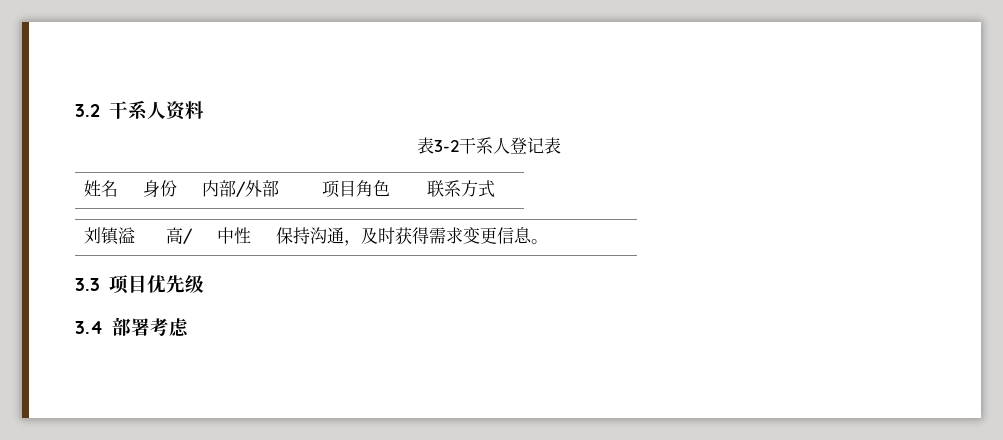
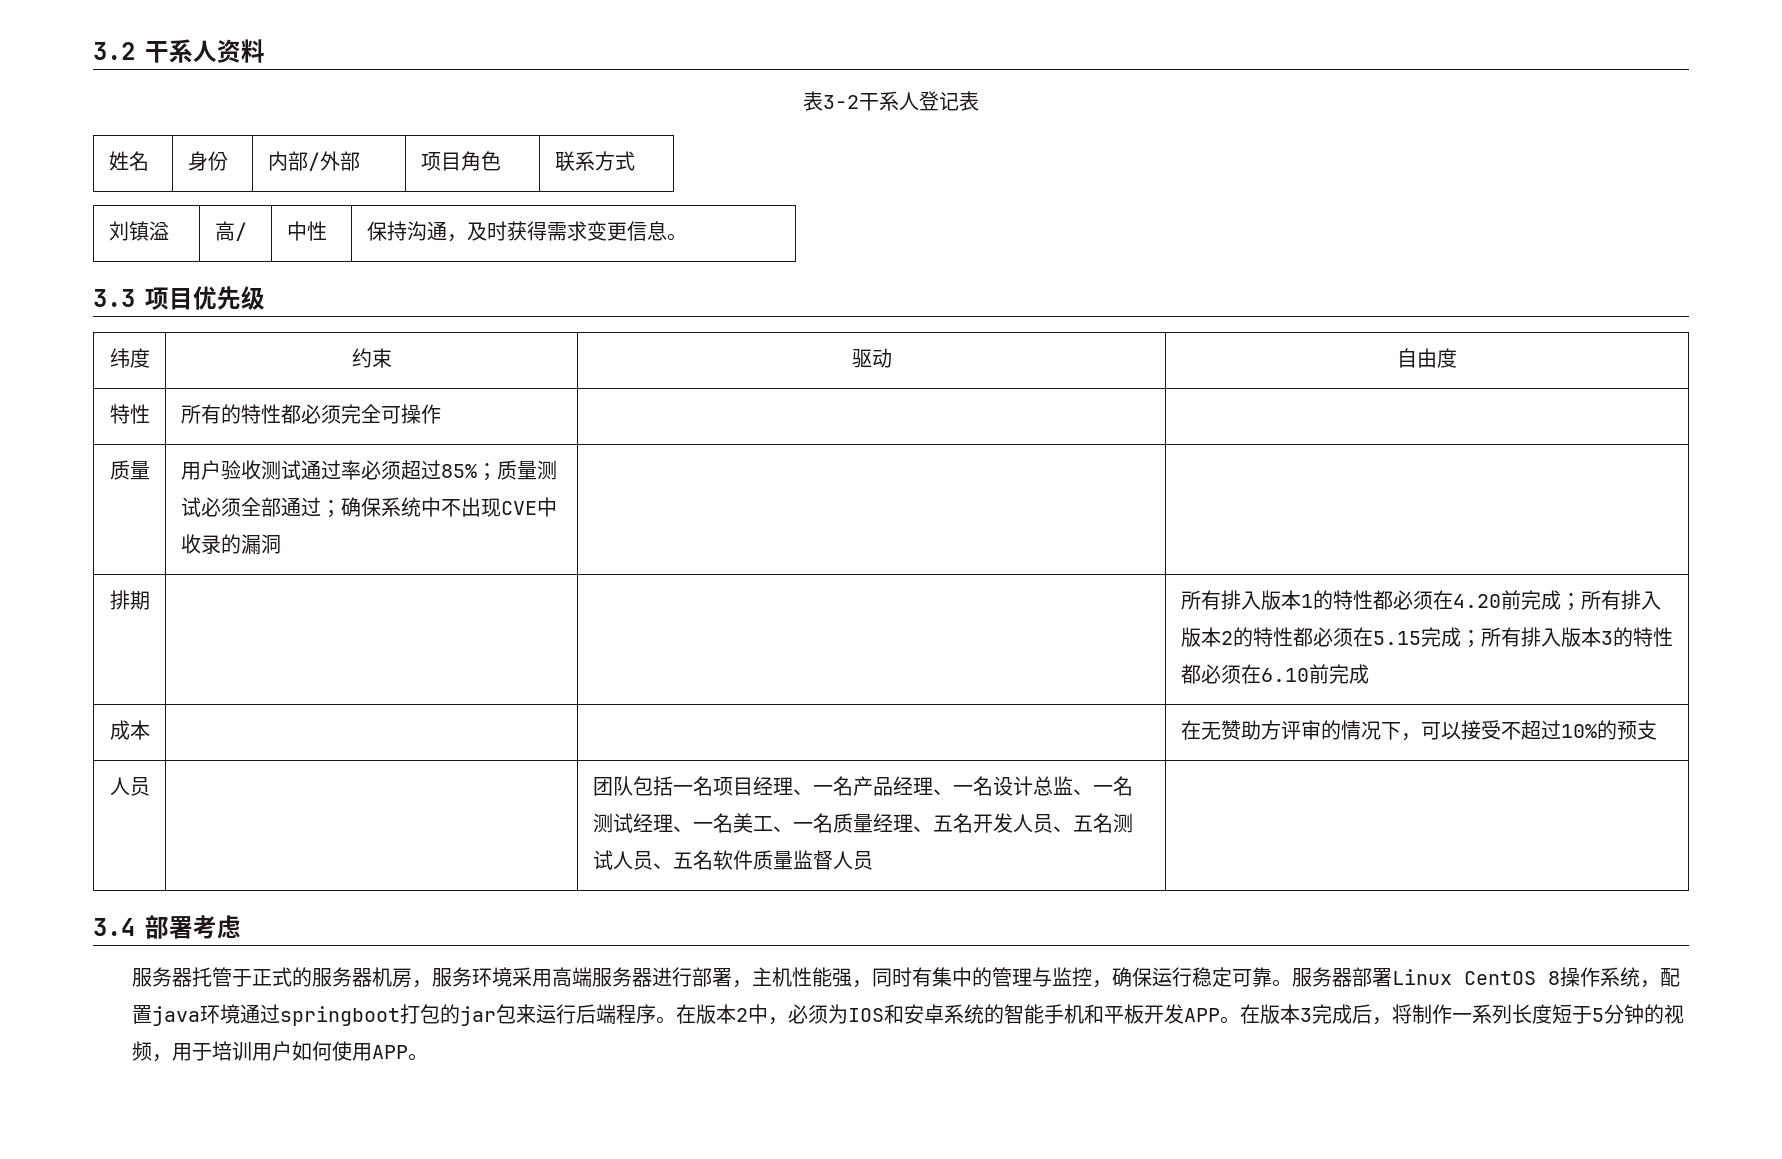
+ 纬度 | 约束 | 驱动 | 自由度
+ 特性 | 所有的特性都必须完全可操作 | |
+ 质量 | 用户验收测试通过率必须超过85%；质量测试必须全部通过；确保系统中不出现CVE中收录的漏洞 | |
+ 排期 | | | 所有排入版本1的特性都必须在4.20前完成；所有排入版本2的特性都必须在5.15完成；所有排入版本3的特性都必须在6.10前完成
+ 成本 | | | 在无赞助方评审的情况下，可以接受不超过10%的预支
+ 人员 | | 团队包括一名项目经理、一名产品经理、一名设计总监、一名测试经理、一名美工、一名质量经理、五名开发人员、五名测试人员、五名软件质量监督人员 |
  3.4部署考虑
+ 服务器托管于正式的服务器机房，服务环境采用高端服务器进行部署，主机性能强，同时有集中的管理与监控，确保运行稳定可靠。服务器部署Linux CentOS 8操作系统，配置java环境通过springboot打包的jar包来运行后端程序。在版本2中，必须为IOS和安卓系统的智能手机和平板开发APP。在版本3完成后，将制作一系列长度短于5分钟的视频，用于培训用户如何使用APP。

